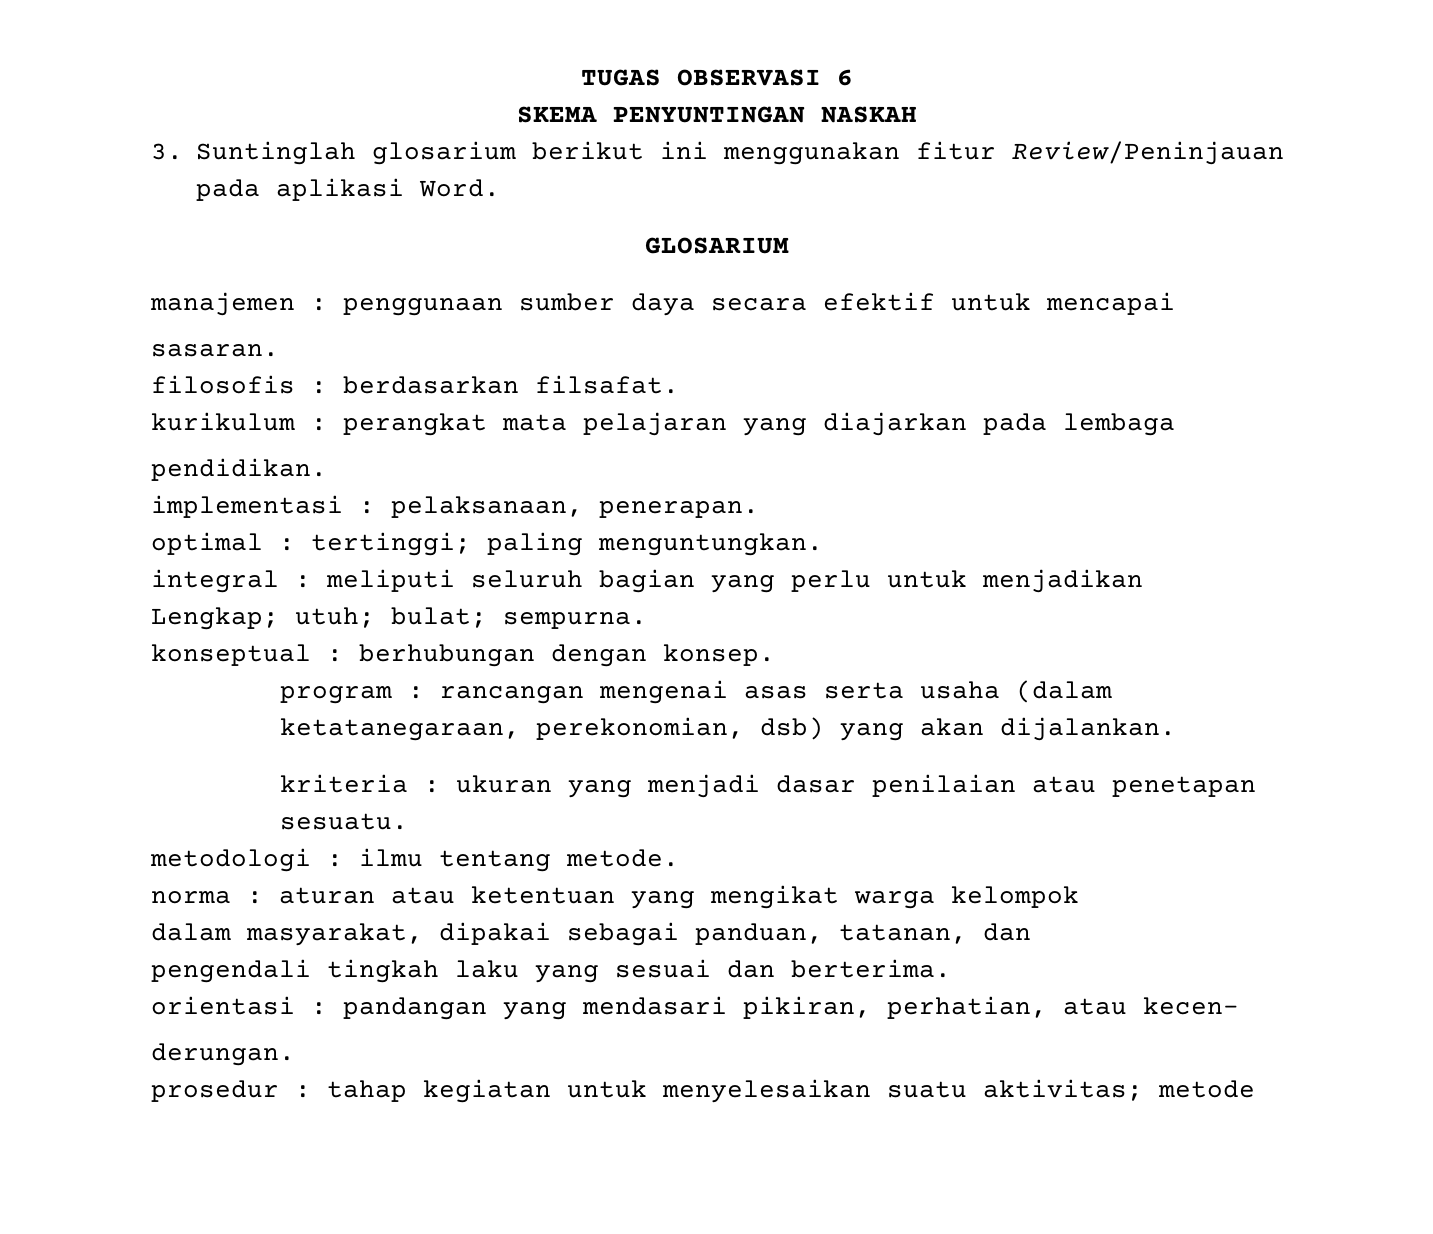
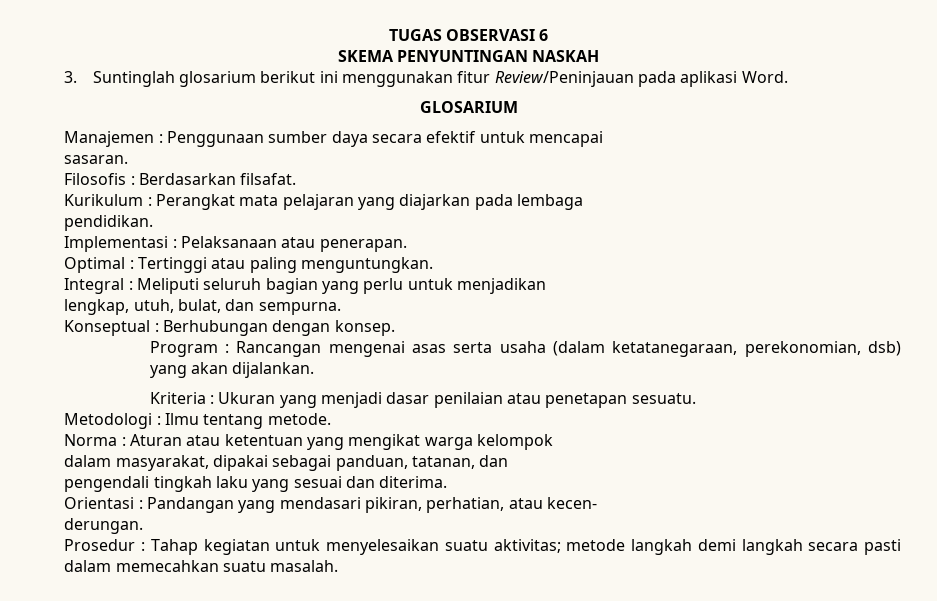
- manajemen : penggunaan sumber daya secara efektif untuk mencapai
+ Manajemen : Penggunaan sumber daya secara efektif untuk mencapai
- filosofis : berdasarkan filsafat.
- kurikulum : perangkat mata pelajaran yang diajarkan pada lembaga
+ Filosofis : Berdasarkan filsafat.
+ Kurikulum : Perangkat mata pelajaran yang diajarkan pada lembaga
- implementasi : pelaksanaan, penerapan.
- optimal : tertinggi; paling menguntungkan.
+ Implementasi : Pelaksanaan atau penerapan.
+ Optimal : Tertinggi atau paling menguntungkan.
- integral : meliputi seluruh bagian yang perlu untuk menjadikan
+ Integral : Meliputi seluruh bagian yang perlu untuk menjadikan
- Lengkap; utuh; bulat; sempurna.
- konseptual : berhubungan dengan konsep.
+ lengkap, utuh, bulat, dan sempurna.
+ Konseptual : Berhubungan dengan konsep.
- program : rancangan mengenai asas serta usaha (dalam ketatanegaraan, perekonomian, dsb) yang akan dijalankan.
+ Program : Rancangan mengenai asas serta usaha (dalam ketatanegaraan, perekonomian, dsb) yang akan dijalankan.
- kriteria : ukuran yang menjadi dasar penilaian atau penetapan sesuatu.
+ Kriteria : Ukuran yang menjadi dasar penilaian atau penetapan sesuatu.
- metodologi : ilmu tentang metode.
+ Metodologi : Ilmu tentang metode.
- norma : aturan atau ketentuan yang mengikat warga kelompok
+ Norma : Aturan atau ketentuan yang mengikat warga kelompok
- pengendali tingkah laku yang sesuai dan berterima.
- orientasi : pandangan yang mendasari pikiran, perhatian, atau kecen-
+ pengendali tingkah laku yang sesuai dan diterima.
+ Orientasi : Pandangan yang mendasari pikiran, perhatian, atau kecen-
- prosedur : tahap kegiatan untuk menyelesaikan suatu aktivitas; metode
+ Prosedur : Tahap kegiatan untuk menyelesaikan suatu aktivitas; metode langkah demi langkah secara pasti dalam memecahkan suatu masalah.

